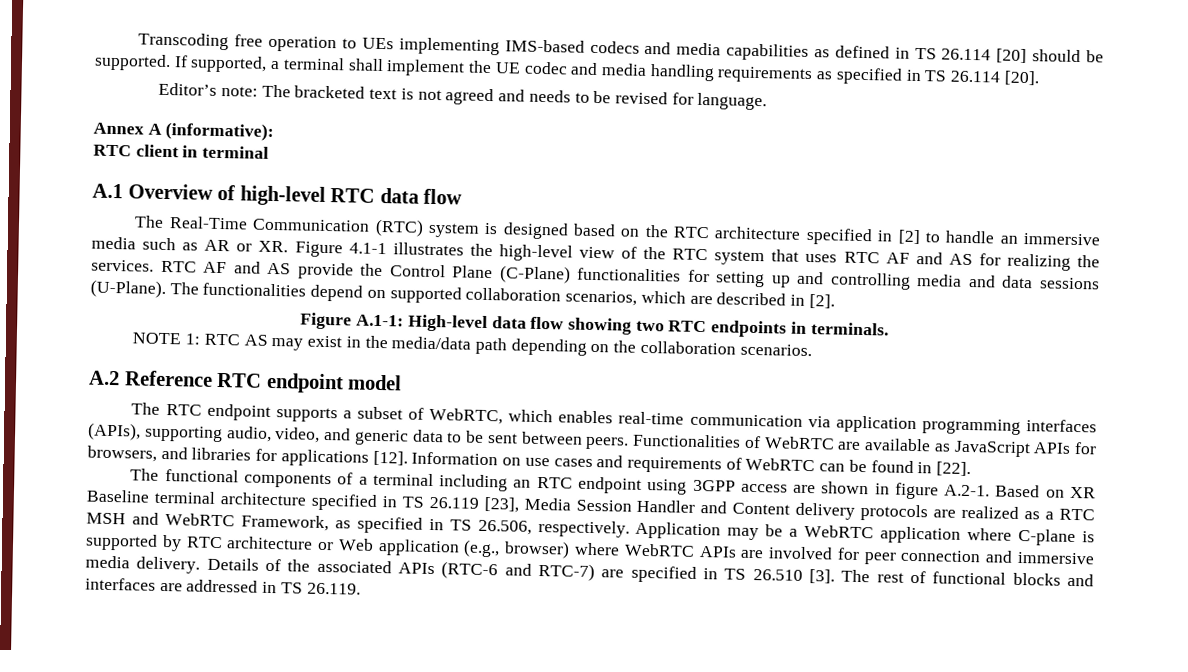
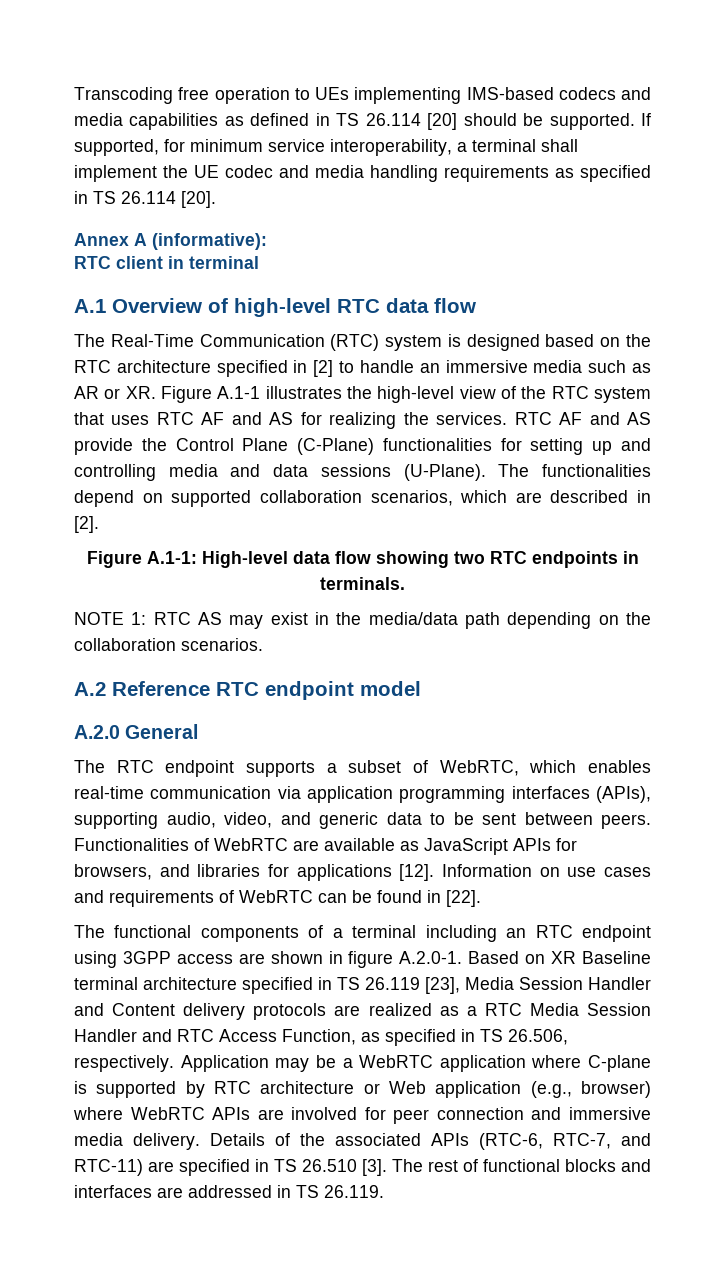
- If supported, a terminal shall implement the UE codec and media handling requirements as specified in TS 26.114 [20].
+ If supported, for minimum service interoperability, a terminal shall implement the UE codec and media handling requirements as specified in TS 26.114 [20].
- Editor’s note: The bracketed text is not agreed and needs to be revised for language.
- The Real-Time Communication (RTC) system is designed based on the RTC architecture specified in [2] to handle an immersive media such as AR or XR. Figure 4.1-1 illustrates the high-level view of the RTC system that uses RTC AF and AS for realizing the services.
+ The Real-Time Communication (RTC) system is designed based on the RTC architecture specified in [2] to handle an immersive media such as AR or XR. Figure A.1-1 illustrates the high-level view of the RTC system that uses RTC AF and AS for realizing the services.
+ A.2.0 General
- The functional components of a terminal including an RTC endpoint using 3GPP access are shown in figure A.2-1. Based on XR Baseline terminal architecture specified in TS 26.119 [23], Media Session Handler and Content delivery protocols are realized as a RTC MSH and WebRTC Framework, as specified in TS 26.506, respectively.
+ The functional components of a terminal including an RTC endpoint using 3GPP access are shown in figure A.2.0-1. Based on XR Baseline terminal architecture specified in TS 26.119 [23], Media Session Handler and Content delivery protocols are realized as a RTC Media Session Handler and RTC Access Function, as specified in TS 26.506, respectively.
- Details of the associated APIs (RTC-6 and RTC-7) are specified in TS 26.510 [3].
+ Details of the associated APIs (RTC-6, RTC-7, and RTC-11) are specified in TS 26.510 [3].

